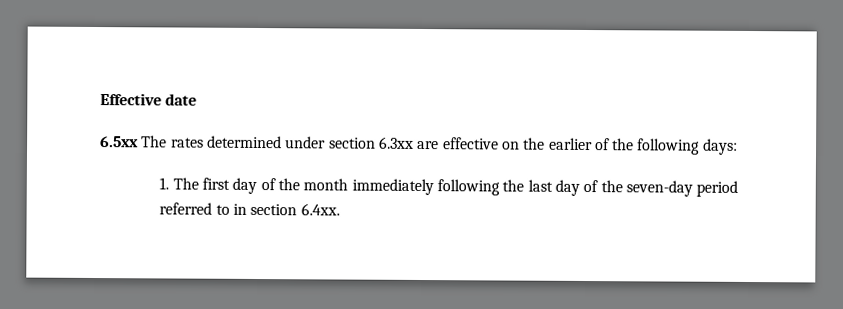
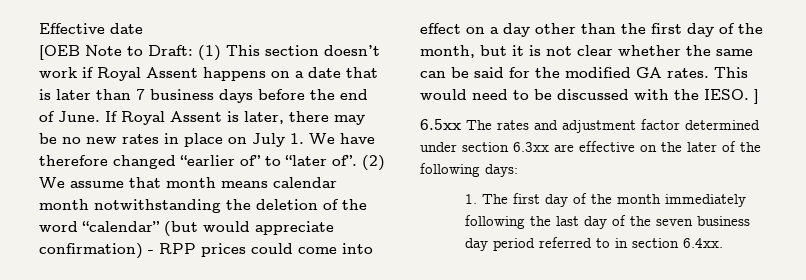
+ [OEB Note to Draft: (1) This section doesn’t work if Royal Assent happens on a date that is later than 7 business days before the end of June. If Royal Assent is later, there may be no new rates in place on July 1. We have therefore changed “earlier of” to “later of”. (2) We assume that month means calendar month notwithstanding the deletion of the word “calendar” (but would appreciate confirmation) - RPP prices could come into effect on a day other than the first day of the month, but it is not clear whether the same can be said for the modified GA rates. This would need to be discussed with the IESO. ]
- 6.5xx The rates determined under section 6.3xx are effective on the earlier of the following days:
+ 6.5xx The rates and adjustment factor determined under section 6.3xx are effective on the later of the following days:
- 1. The first day of the month immediately following the last day of the seven-day period referred to in section 6.4xx.
+ 1. The first day of the month immediately following the last day of the seven business day period referred to in section 6.4xx.

